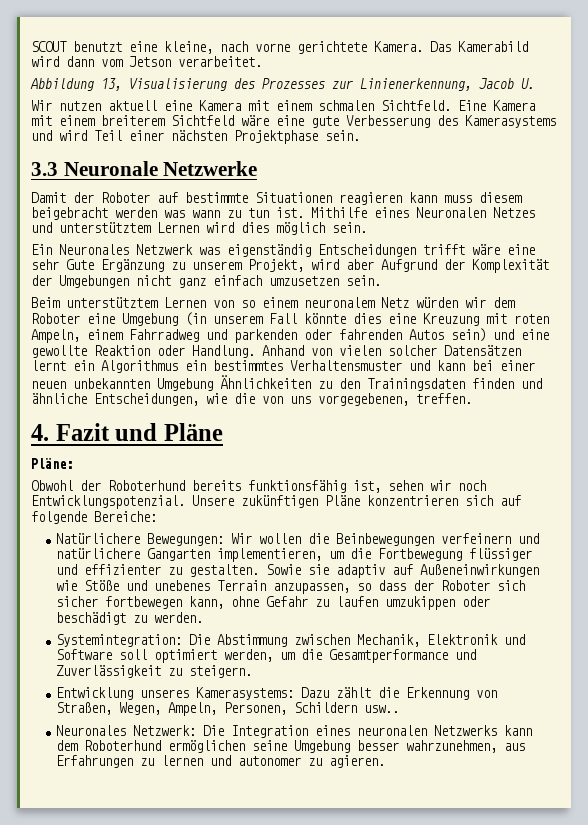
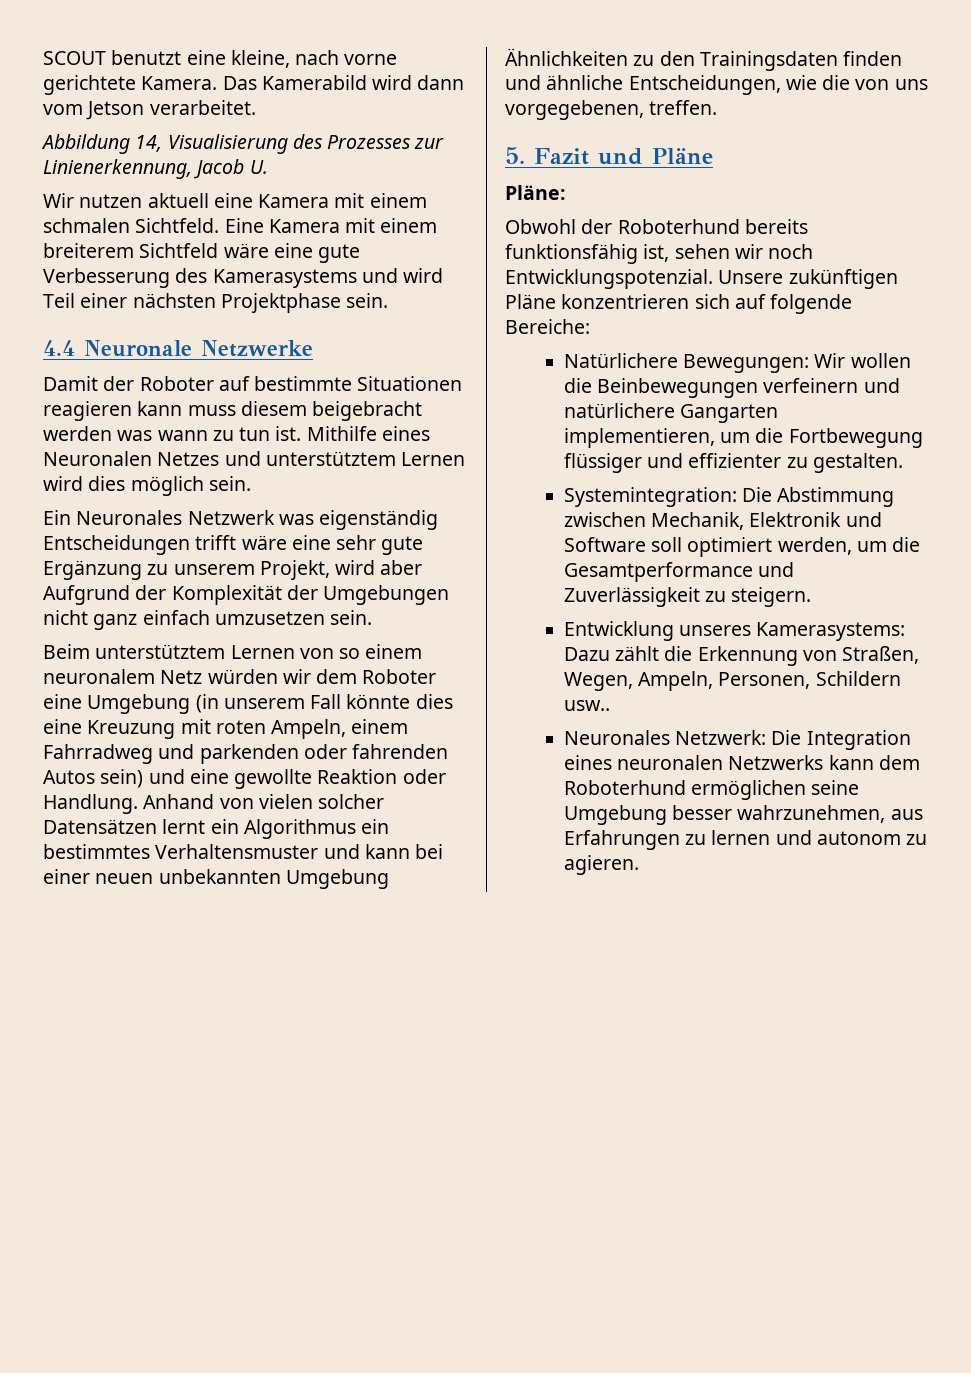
- Abbildung 13, Visualisierung des Prozesses zur Linienerkennung, Jacob U.
+ Abbildung 14, Visualisierung des Prozesses zur Linienerkennung, Jacob U.
- 3.3 Neuronale Netzwerke
+ 4.4 Neuronale Netzwerke
- Ein Neuronales Netzwerk was eigenständig Entscheidungen trifft wäre eine sehr Gute Ergänzung zu unserem Projekt, wird aber Aufgrund der Komplexität der Umgebungen nicht ganz einfach umzusetzen sein.
+ Ein Neuronales Netzwerk was eigenständig Entscheidungen trifft wäre eine sehr gute Ergänzung zu unserem Projekt, wird aber Aufgrund der Komplexität der Umgebungen nicht ganz einfach umzusetzen sein.
- 4. Fazit und Pläne
+ 5. Fazit und Pläne
- Sowie sie adaptiv auf Außeneinwirkungen wie Stöße und unebenes Terrain anzupassen, so dass der Roboter sich sicher fortbewegen kann, ohne Gefahr zu laufen umzukippen oder beschädigt zu werden.
- Neuronales Netzwerk: Die Integration eines neuronalen Netzwerks kann dem Roboterhund ermöglichen seine Umgebung besser wahrzunehmen, aus Erfahrungen zu lernen und autonomer zu agieren.
+ Neuronales Netzwerk: Die Integration eines neuronalen Netzwerks kann dem Roboterhund ermöglichen seine Umgebung besser wahrzunehmen, aus Erfahrungen zu lernen und autonom zu agieren.

